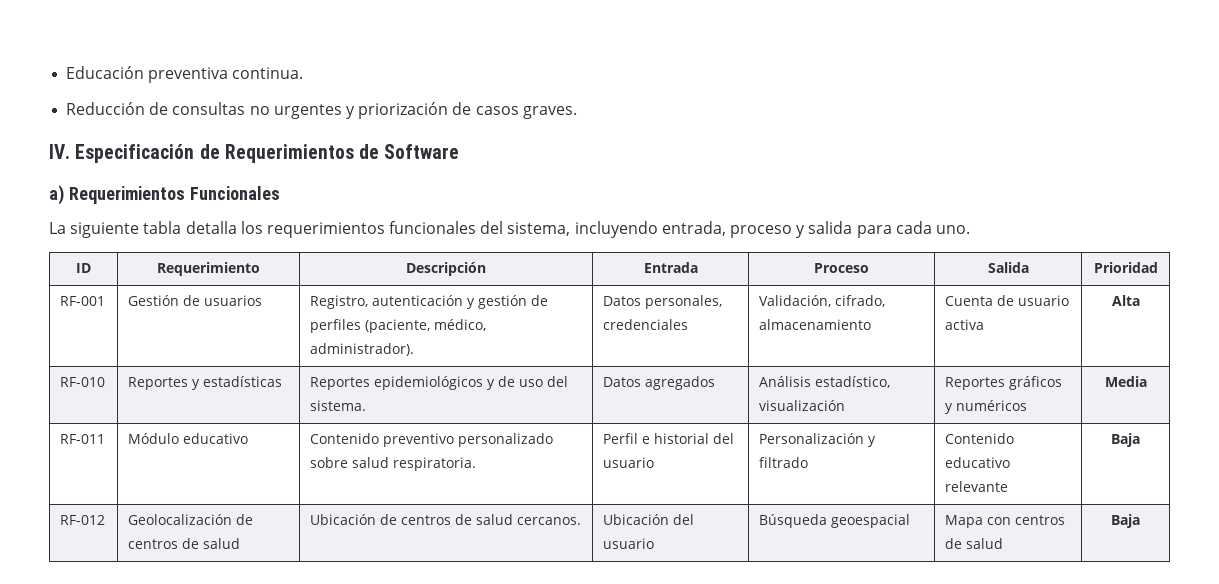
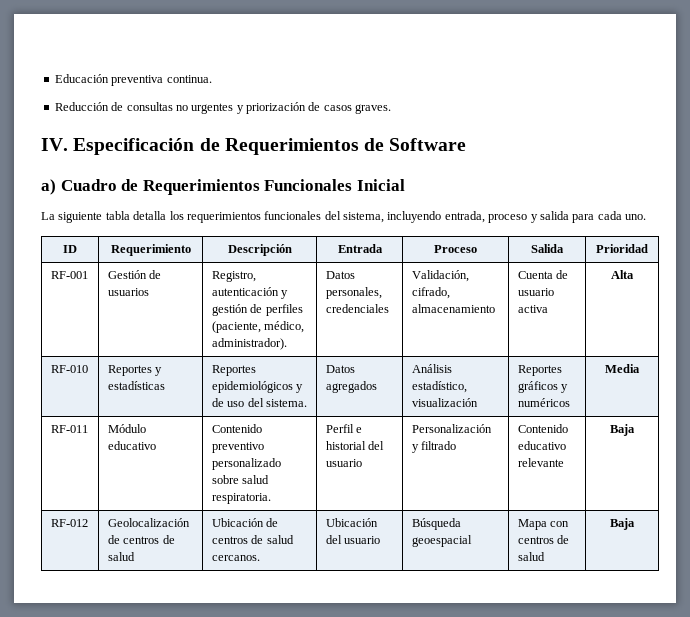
- a) Requerimientos Funcionales
+ a) Cuadro de Requerimientos Funcionales Inicial

